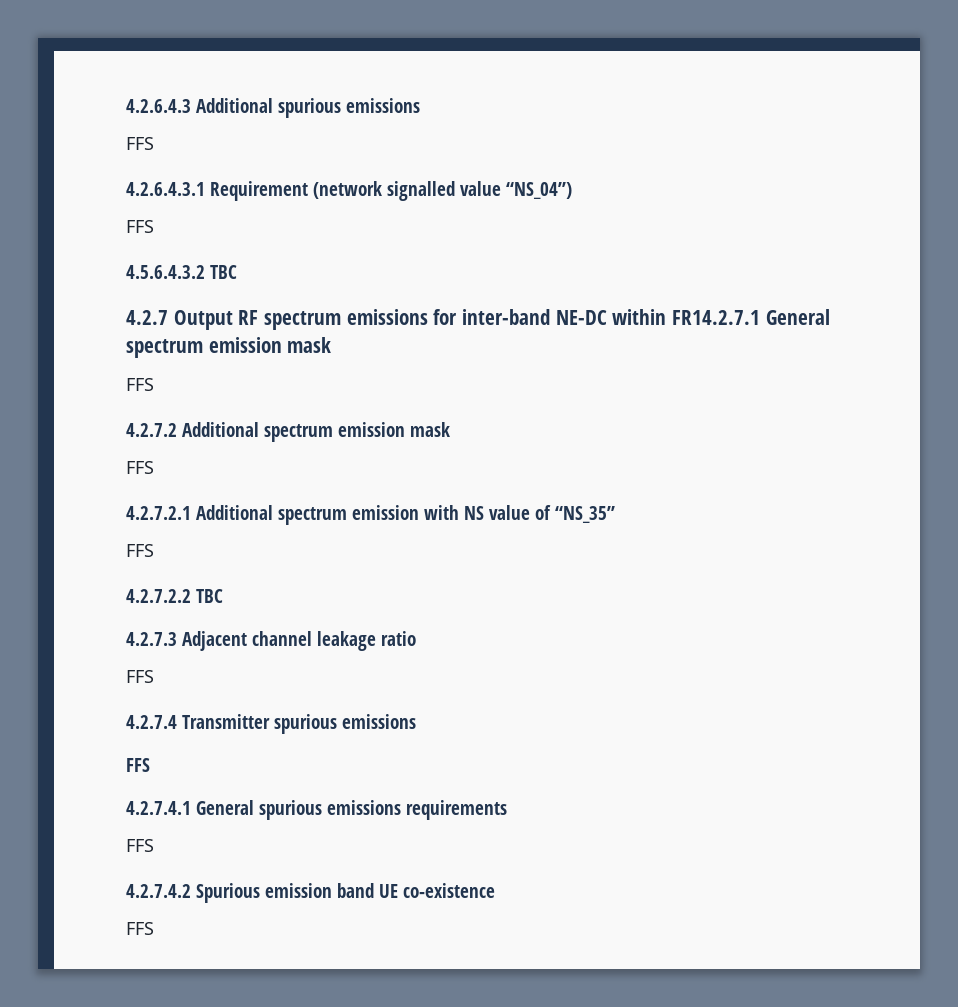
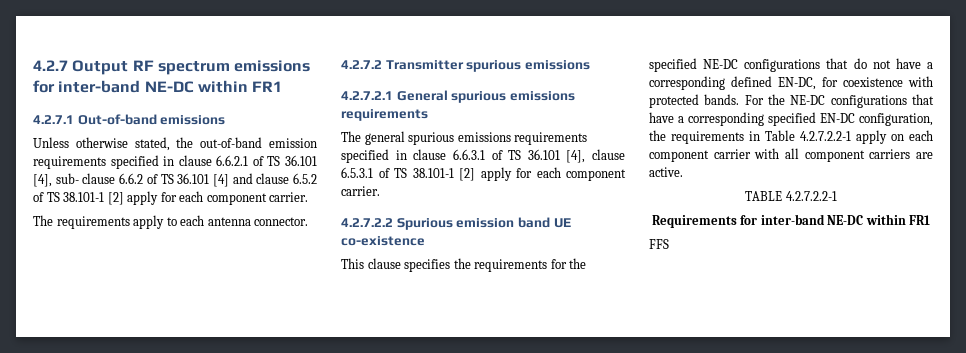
- 4.2.6.4.3 Additional spurious emissions
- FFS
- 4.2.6.4.3.1 Requirement (network signalled value “NS_04”)
- FFS
- 4.5.6.4.3.2 TBC
- 4.2.7 Output RF spectrum emissions for inter-band NE-DC within FR14.2.7.1 General spectrum emission mask
- FFS
- 4.2.7.2 Additional spectrum emission mask
- FFS
- 4.2.7.2.1 Additional spectrum emission with NS value of “NS_35”
- FFS
- 4.2.7.2.2 TBC
- 4.2.7.3 Adjacent channel leakage ratio
- FFS
- 4.2.7.4 Transmitter spurious emissions
- FFS
- 4.2.7.4.1 General spurious emissions requirements
- FFS
- 4.2.7.4.2 Spurious emission band UE co-existence
+ 4.2.7 Output RF spectrum emissions for inter-band NE-DC within FR1
+ 4.2.7.1 Out-of-band emissions
+ Unless otherwise stated, the out-of-band emission requirements specified in clause 6.6.2.1 of TS 36.101 [4], sub- clause 6.6.2 of TS 36.101 [4] and clause 6.5.2 of TS 38.101-1 [2] apply for each component carrier.
+ The requirements apply to each antenna connector.
+ 4.2.7.2 Transmitter spurious emissions
+ 4.2.7.2.1 General spurious emissions requirements
+ The general spurious emissions requirements specified in clause 6.6.3.1 of TS 36.101 [4], clause 6.5.3.1 of TS 38.101-1 [2] apply for each component carrier.
+ 4.2.7.2.2 Spurious emission band UE co-existence
+ This clause specifies the requirements for the specified NE-DC configurations that do not have a corresponding defined EN-DC, for coexistence with protected bands. For the NE-DC configurations that have a corresponding specified EN-DC configuration, the requirements in Table 4.2.7.2.2-1 apply on each component carrier with all component carriers are active.
+ TABLE 4.2.7.2.2-1
+ Requirements for inter-band NE-DC within FR1

